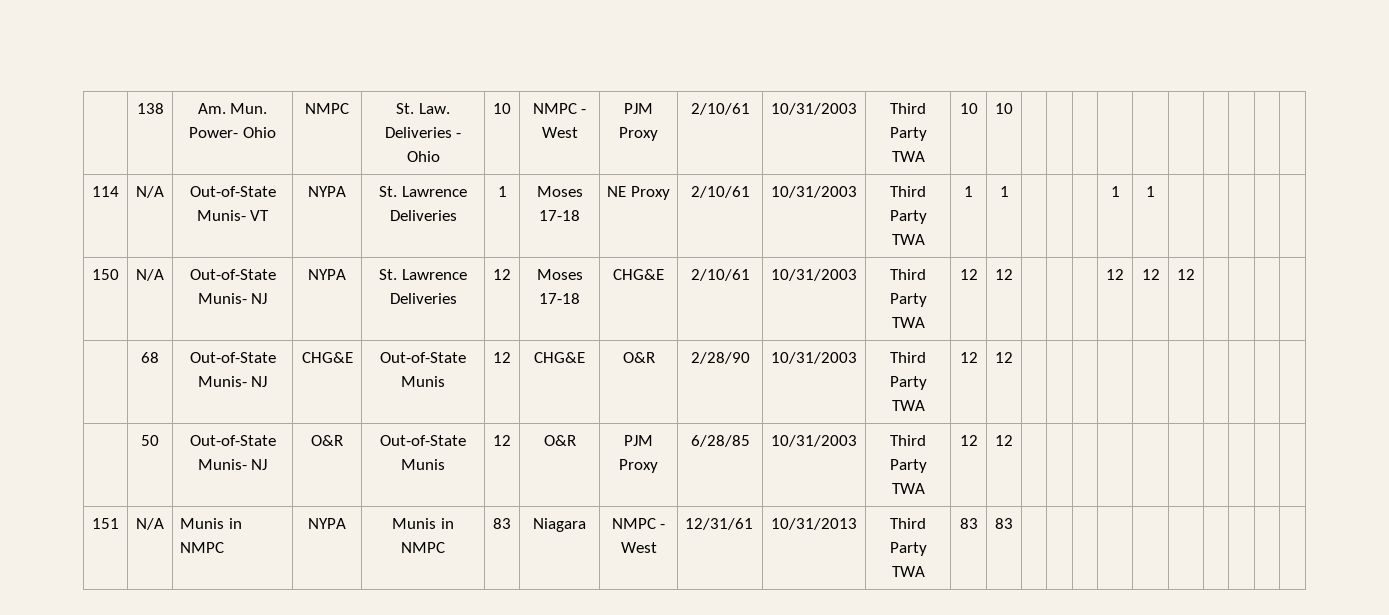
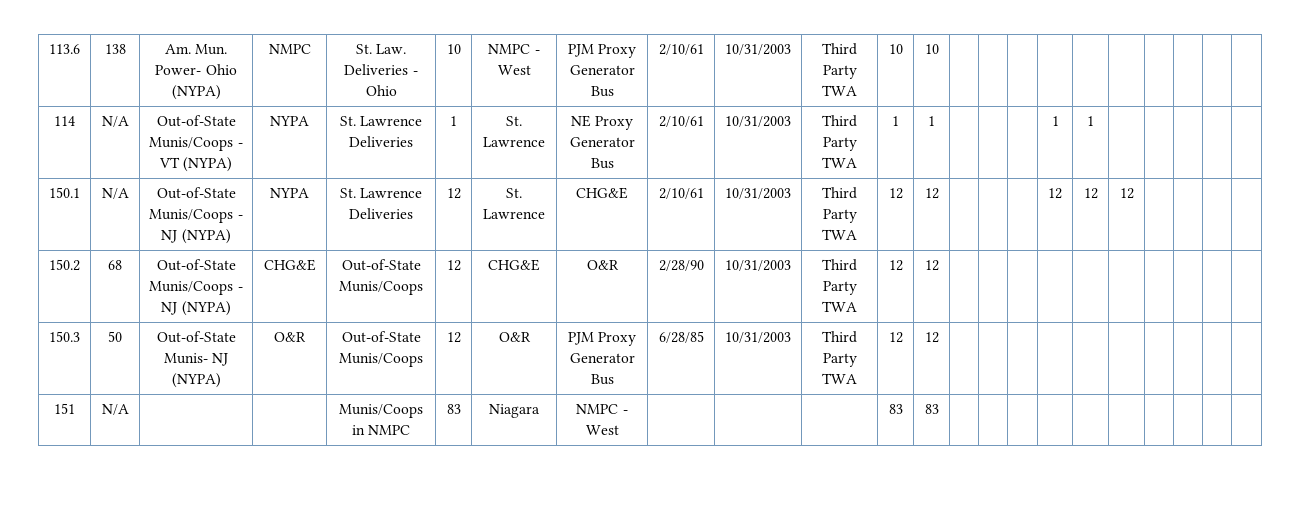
- | 138 | Am. Mun. Power- Ohio | NMPC | St. Law. Deliveries - Ohio | 10 | NMPC - West | PJM Proxy | 2/10/61 | 10/31/2003 | Third Party TWA | 10 | 10 | | | | | | | | | |
+ 113.6 | 138 | Am. Mun. Power- Ohio (NYPA) | NMPC | St. Law. Deliveries - Ohio | 10 | NMPC - West | PJM Proxy Generator Bus | 2/10/61 | 10/31/2003 | Third Party TWA | 10 | 10 | | | | | | | | | |
- 114 | N/A | Out-of-State Munis- VT | NYPA | St. Lawrence Deliveries | 1 | Moses 17-18 | NE Proxy | 2/10/61 | 10/31/2003 | Third Party TWA | 1 | 1 | | | | 1 | 1 | | | | |
+ 114 | N/A | Out-of-State Munis/Coops - VT (NYPA) | NYPA | St. Lawrence Deliveries | 1 | St. Lawrence | NE Proxy Generator Bus | 2/10/61 | 10/31/2003 | Third Party TWA | 1 | 1 | | | | 1 | 1 | | | | |
- 150 | N/A | Out-of-State Munis- NJ | NYPA | St. Lawrence Deliveries | 12 | Moses 17-18 | CHG&E | 2/10/61 | 10/31/2003 | Third Party TWA | 12 | 12 | | | | 12 | 12 | 12 | | | |
+ 150.1 | N/A | Out-of-State Munis/Coops - NJ (NYPA) | NYPA | St. Lawrence Deliveries | 12 | St. Lawrence | CHG&E | 2/10/61 | 10/31/2003 | Third Party TWA | 12 | 12 | | | | 12 | 12 | 12 | | | |
- | 68 | Out-of-State Munis- NJ | CHG&E | Out-of-State Munis | 12 | CHG&E | O&R | 2/28/90 | 10/31/2003 | Third Party TWA | 12 | 12 | | | | | | | | | |
+ 150.2 | 68 | Out-of-State Munis/Coops - NJ (NYPA) | CHG&E | Out-of-State Munis/Coops | 12 | CHG&E | O&R | 2/28/90 | 10/31/2003 | Third Party TWA | 12 | 12 | | | | | | | | | |
- | 50 | Out-of-State Munis- NJ | O&R | Out-of-State Munis | 12 | O&R | PJM Proxy | 6/28/85 | 10/31/2003 | Third Party TWA | 12 | 12 | | | | | | | | | |
+ 150.3 | 50 | Out-of-State Munis- NJ (NYPA) | O&R | Out-of-State Munis/Coops | 12 | O&R | PJM Proxy Generator Bus | 6/28/85 | 10/31/2003 | Third Party TWA | 12 | 12 | | | | | | | | | |
- 151 | N/A | Munis in NMPC | NYPA | Munis in NMPC | 83 | Niagara | NMPC - West | 12/31/61 | 10/31/2013 | Third Party TWA | 83 | 83 | | | | | | | | | |
+ 151 | N/A | | | Munis/Coops in NMPC | 83 | Niagara | NMPC - West | | | | 83 | 83 | | | | | | | | | |

